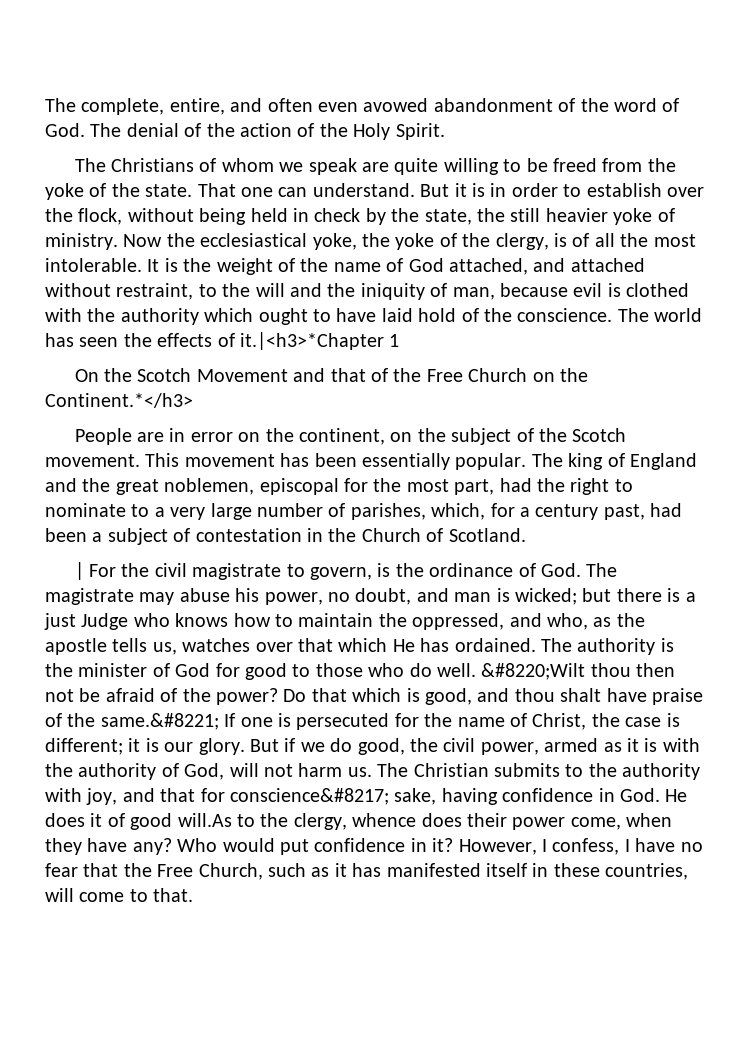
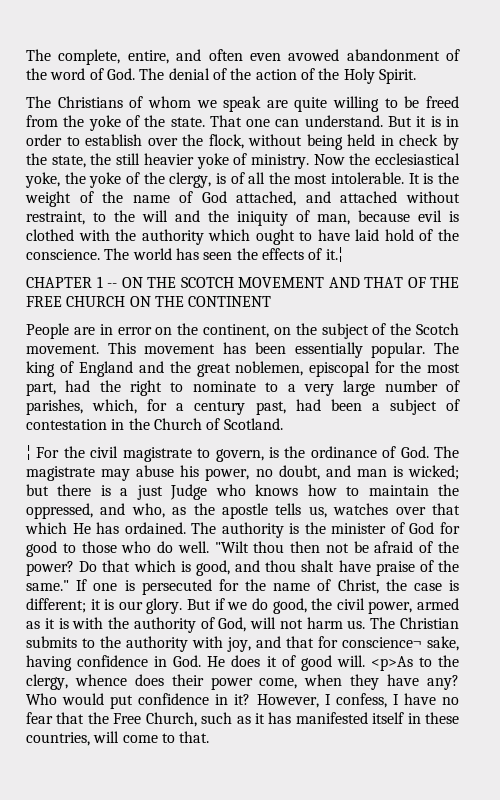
- The world has seen the effects of it.|<h3>*Chapter 1
- On the Scotch Movement and that of the Free Church on the Continent.*</h3>
+ The world has seen the effects of it.¦
+ CHAPTER 1 -- ON THE SCOTCH MOVEMENT AND THAT OF THE FREE CHURCH ON THE CONTINENT
- | For the civil magistrate to govern, is the ordinance of God. The magistrate may abuse his power, no doubt, and man is wicked; but there is a just Judge who knows how to maintain the oppressed, and who, as the apostle tells us, watches over that which He has ordained.
+ ¦ For the civil magistrate to govern, is the ordinance of God. The magistrate may abuse his power, no doubt, and man is wicked; but there is a just Judge who knows how to maintain the oppressed, and who, as the apostle tells us, watches over that which He has ordained.
- &#8220;Wilt thou then not be afraid of the power?
+ "Wilt thou then not be afraid of the power?
- Do that which is good, and thou shalt have praise of the same.&#8221; If one is persecuted for the name of Christ, the case is different; it is our glory.
+ Do that which is good, and thou shalt have praise of the same." If one is persecuted for the name of Christ, the case is different; it is our glory.
- The Christian submits to the authority with joy, and that for conscience&#8217; sake, having confidence in God. He does it of good will.As to the clergy, whence does their power come, when they have any?
+ The Christian submits to the authority with joy, and that for conscience¬ sake, having confidence in God. He does it of good will. <p>As to the clergy, whence does their power come, when they have any?

